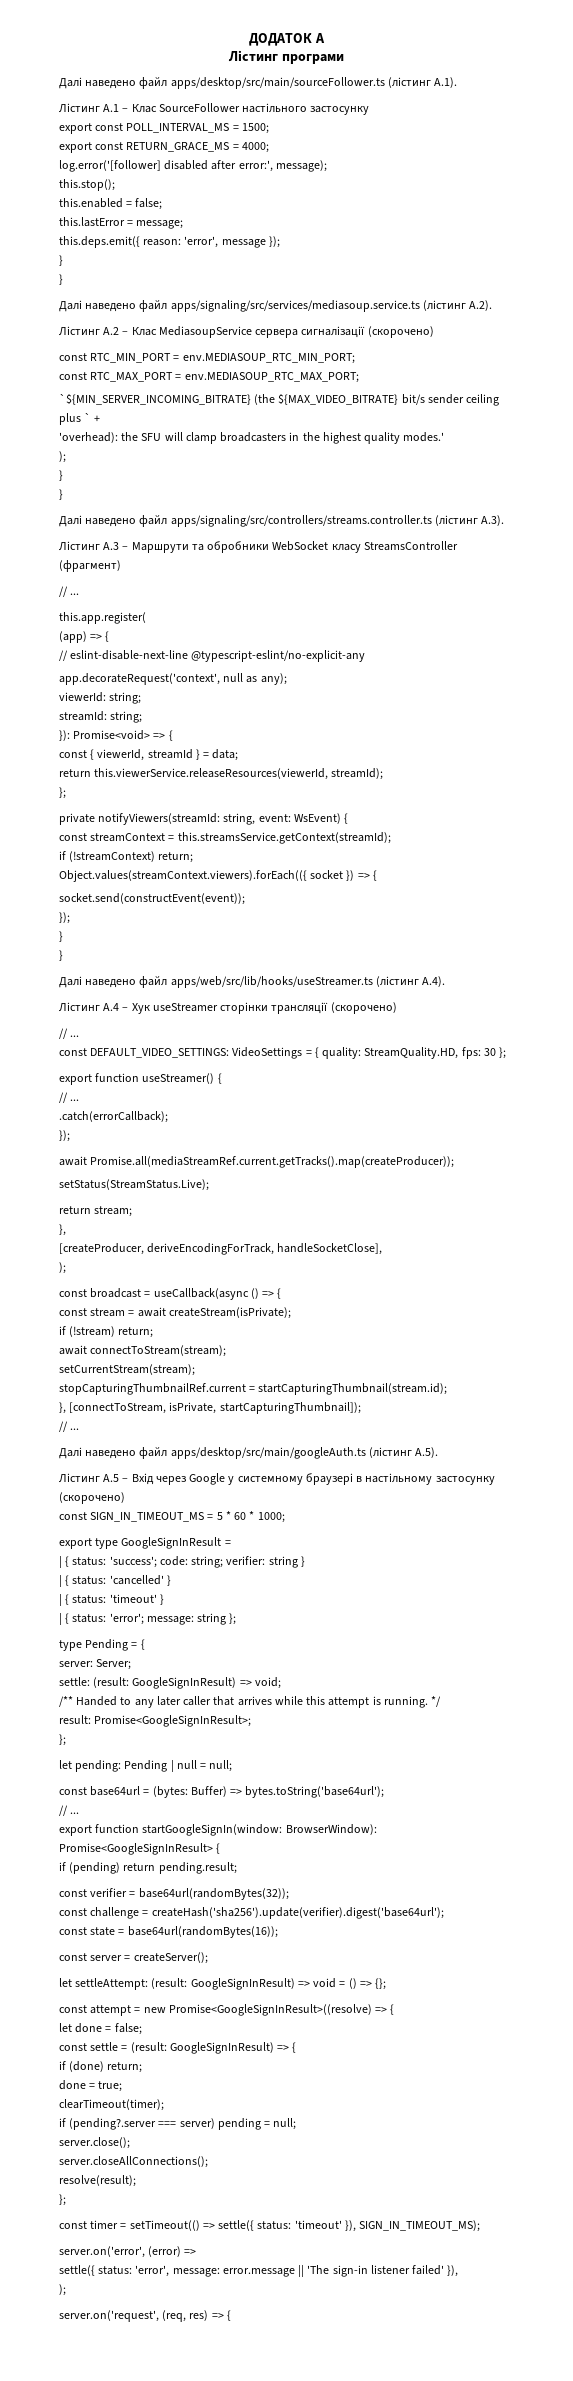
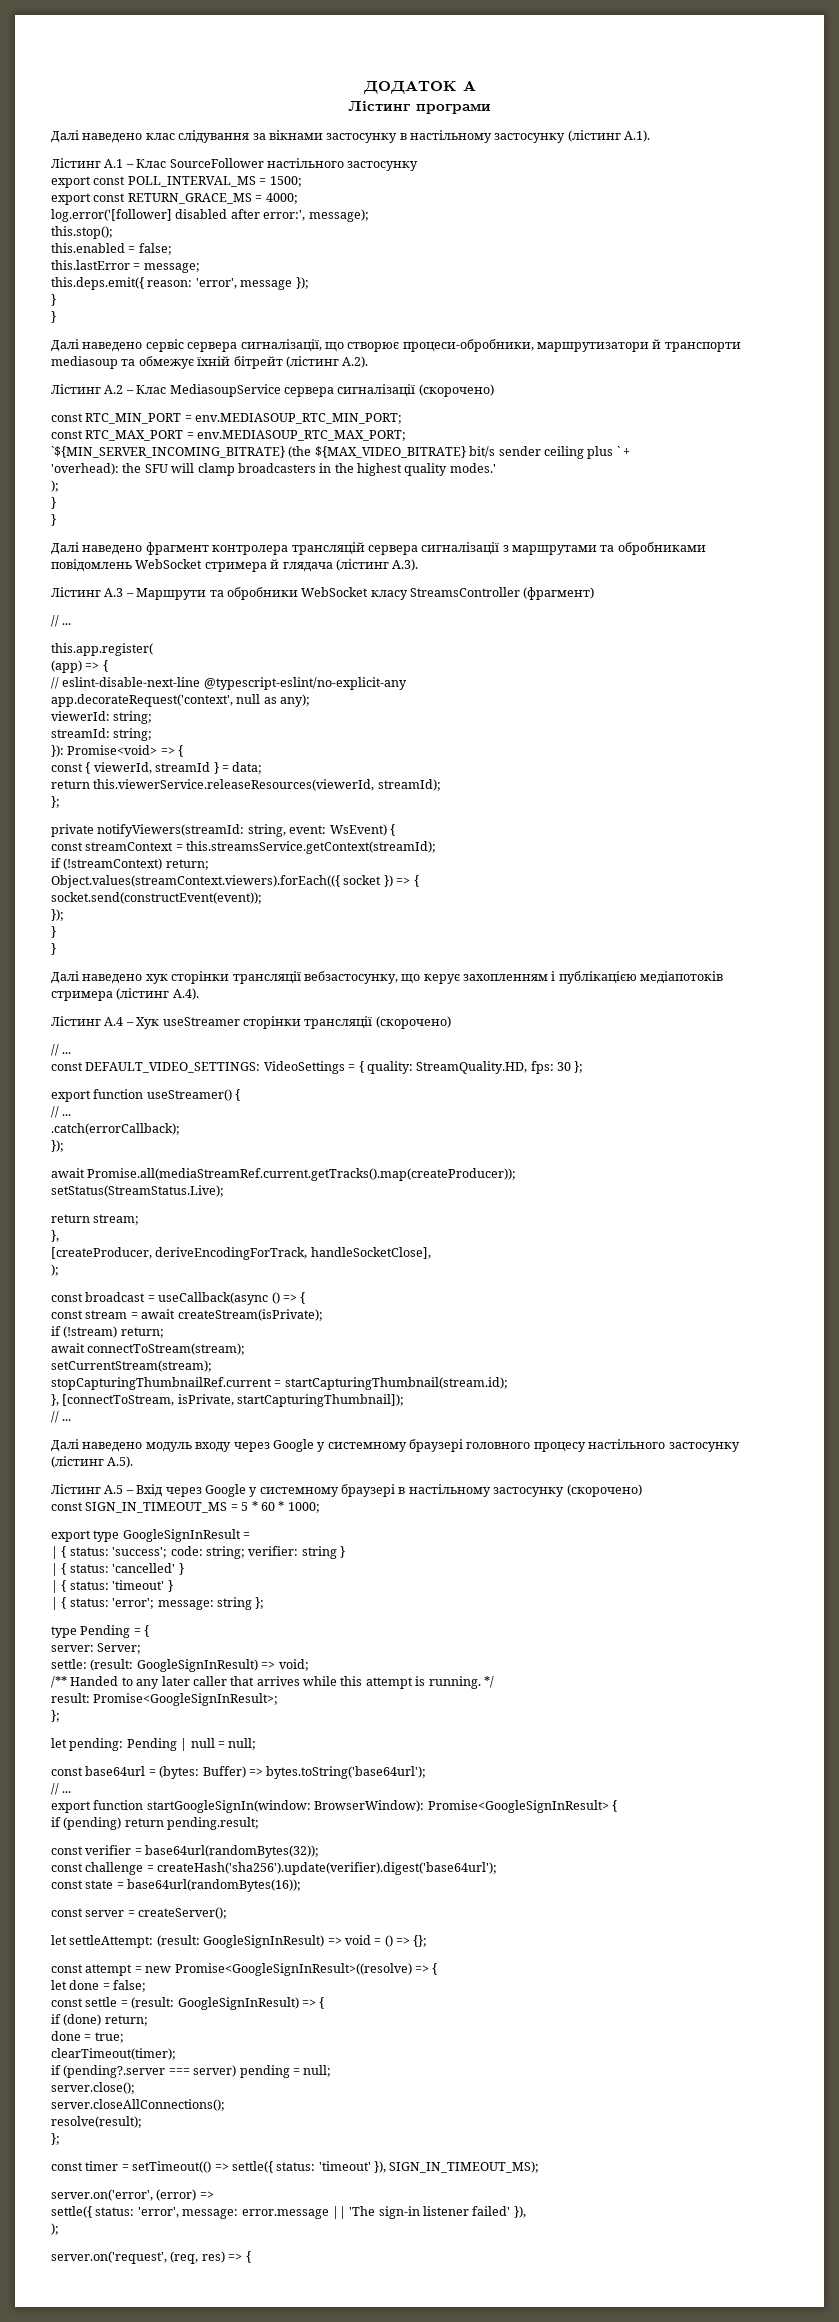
- Далі наведено файл apps/desktop/src/main/sourceFollower.ts (лістинг А.1).
+ Далі наведено клас слідування за вікнами застосунку в настільному застосунку (лістинг А.1).
- Далі наведено файл apps/signaling/src/services/mediasoup.service.ts (лістинг А.2).
+ Далі наведено сервіс сервера сигналізації, що створює процеси-обробники, маршрутизатори й транспорти mediasoup та обмежує їхній бітрейт (лістинг А.2).
- Далі наведено файл apps/signaling/src/controllers/streams.controller.ts (лістинг А.3).
+ Далі наведено фрагмент контролера трансляцій сервера сигналізації з маршрутами та обробниками повідомлень WebSocket стримера й глядача (лістинг А.3).
- Далі наведено файл apps/web/src/lib/hooks/useStreamer.ts (лістинг А.4).
+ Далі наведено хук сторінки трансляції вебзастосунку, що керує захопленням і публікацією медіапотоків стримера (лістинг А.4).
- Далі наведено файл apps/desktop/src/main/googleAuth.ts (лістинг А.5).
+ Далі наведено модуль входу через Google у системному браузері головного процесу настільного застосунку (лістинг А.5).

